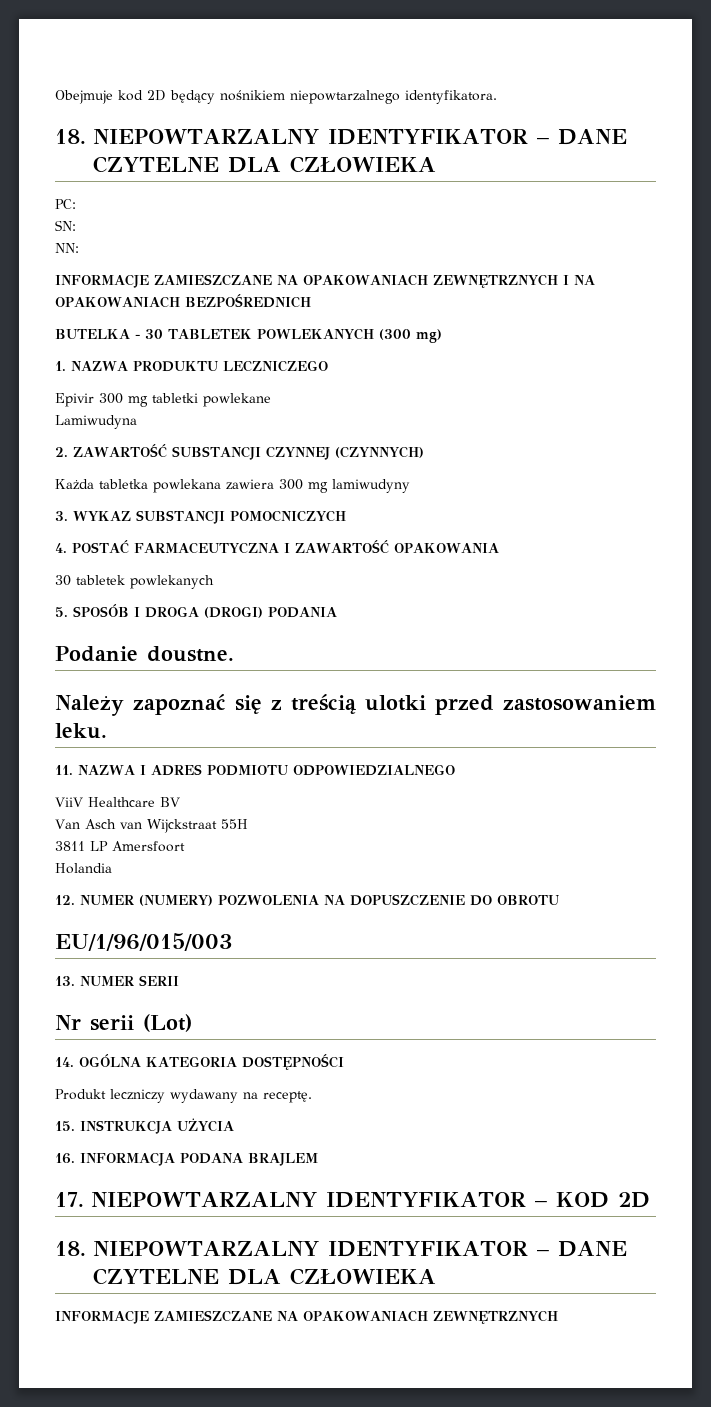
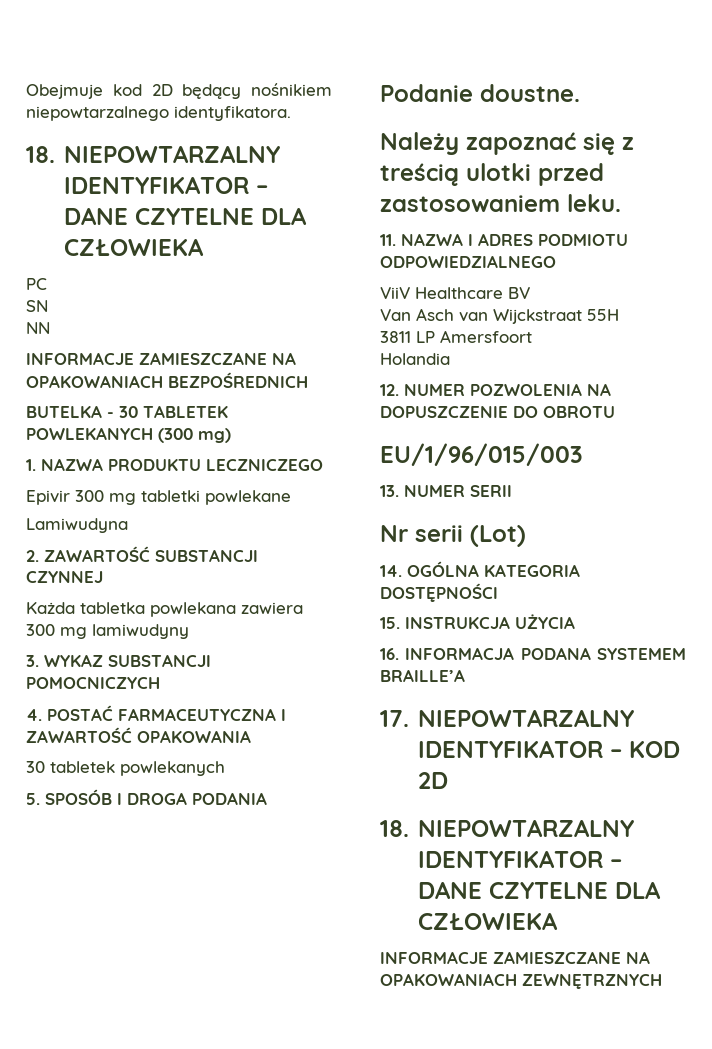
- PC:
- SN:
- NN:
- INFORMACJE ZAMIESZCZANE NA OPAKOWANIACH ZEWNĘTRZNYCH I NA OPAKOWANIACH BEZPOŚREDNICH
+ PC
+ SN
+ NN
+ INFORMACJE ZAMIESZCZANE NA OPAKOWANIACH BEZPOŚREDNICH
- 2. ZAWARTOŚĆ SUBSTANCJI CZYNNEJ (CZYNNYCH)
+ 2. ZAWARTOŚĆ SUBSTANCJI CZYNNEJ
- 5. SPOSÓB I DROGA (DROGI) PODANIA
+ 5. SPOSÓB I DROGA PODANIA
- 12. NUMER (NUMERY) POZWOLENIA NA DOPUSZCZENIE DO OBROTU
+ 12. NUMER POZWOLENIA NA DOPUSZCZENIE DO OBROTU
- Produkt leczniczy wydawany na receptę.
- 16. INFORMACJA PODANA BRAJLEM
+ 16. INFORMACJA PODANA SYSTEMEM BRAILLE’A

